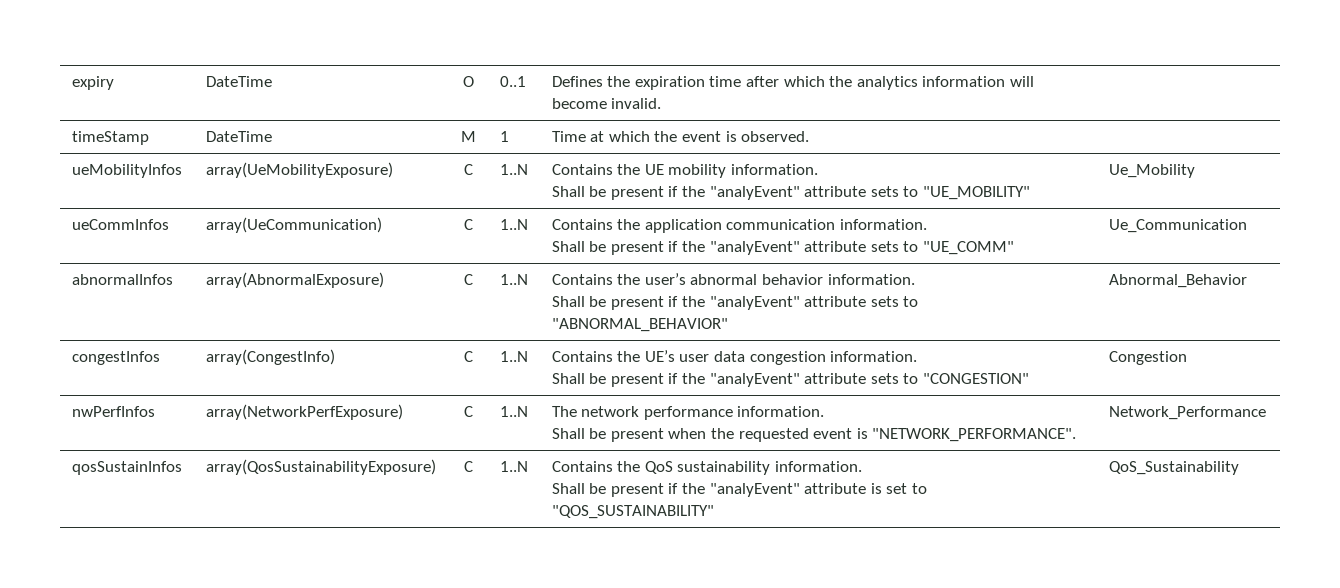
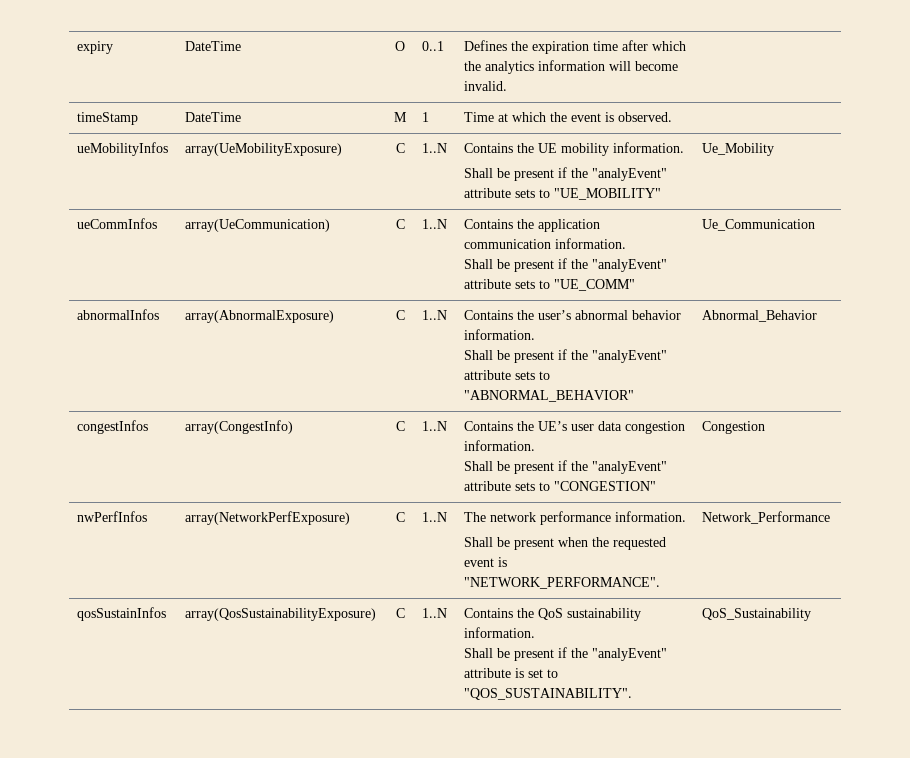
  qosSustainInfos | array(QosSustainabilityExposure) | C | 1..N | Contains the QoS sustainability information.
- Shall be present if the "analyEvent" attribute is set to "QOS_SUSTAINABILITY" | QoS_Sustainability
+ Shall be present if the "analyEvent" attribute is set to "QOS_SUSTAINABILITY". | QoS_Sustainability

